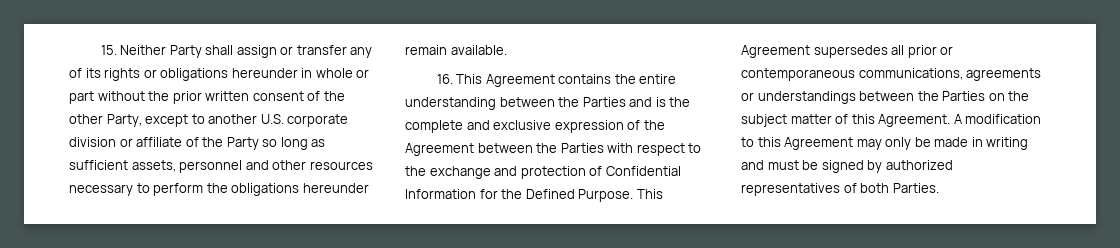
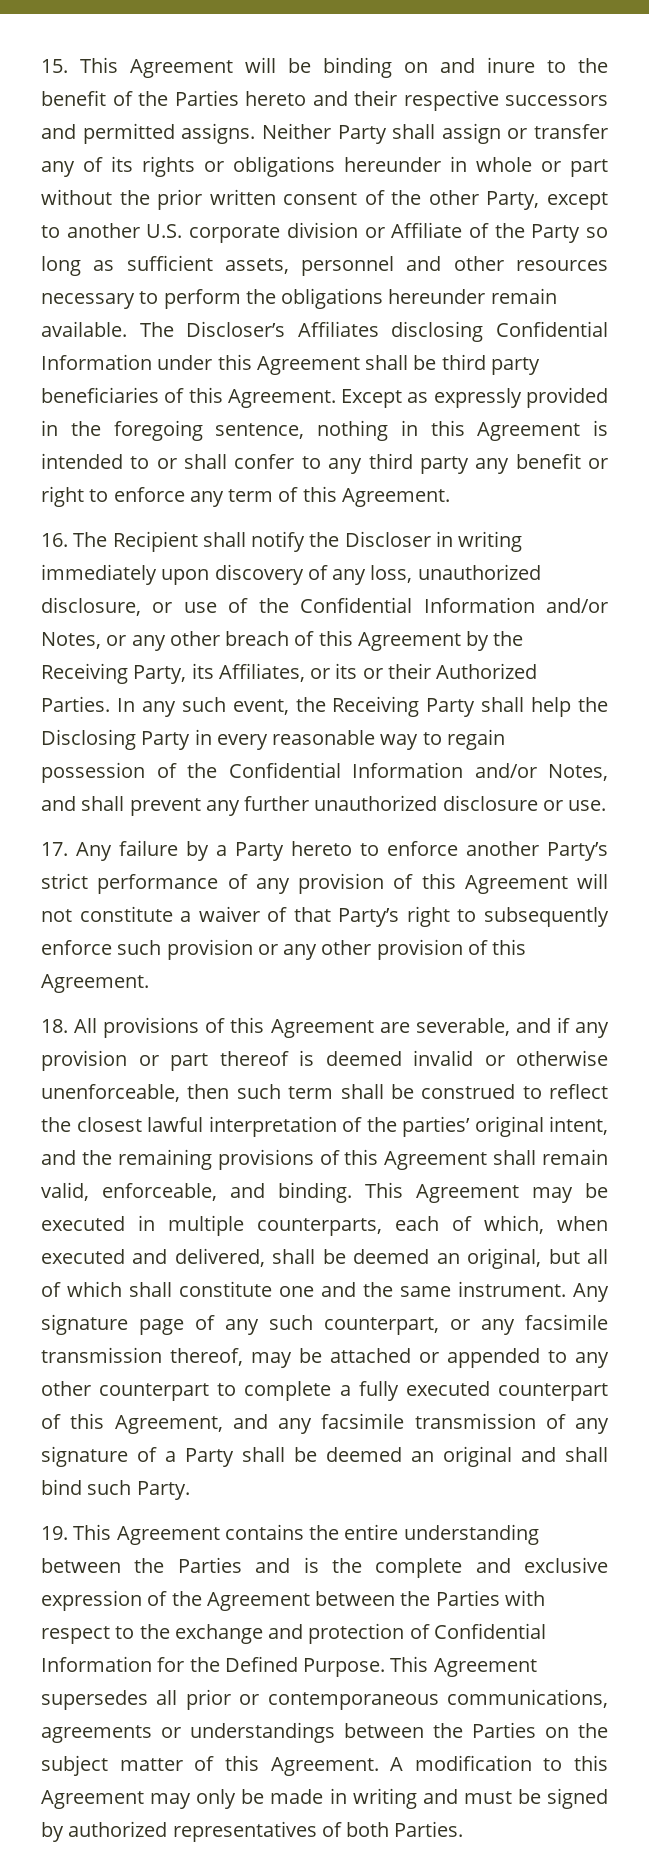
- 15. Neither Party shall assign or transfer any of its rights or obligations hereunder in whole or part without the prior written consent of the other Party, except to another U.S. corporate division or affiliate of the Party so long as sufficient assets, personnel and other resources necessary to perform the obligations hereunder remain available.
- 16. This Agreement contains the entire understanding between the Parties and is the complete and exclusive expression of the Agreement between the Parties with respect to the exchange and protection of Confidential Information for the Defined Purpose.
+ 15. This Agreement will be binding on and inure to the benefit of the Parties hereto and their respective successors and permitted assigns. Neither Party shall assign or transfer any of its rights or obligations hereunder in whole or part without the prior written consent of the other Party, except to another U.S. corporate division or Affiliate of the Party so long as sufficient assets, personnel and other resources necessary to perform the obligations hereunder remain available. The Discloser’s Affiliates disclosing Confidential Information under this Agreement shall be third party beneficiaries of this Agreement. Except as expressly provided in the foregoing sentence, nothing in this Agreement is intended to or shall confer to any third party any benefit or right to enforce any term of this Agreement.
+ 16. The Recipient shall notify the Discloser in writing immediately upon discovery of any loss, unauthorized disclosure, or use of the Confidential Information and/or Notes, or any other breach of this Agreement by the Receiving Party, its Affiliates, or its or their Authorized Parties. In any such event, the Receiving Party shall help the Disclosing Party in every reasonable way to regain possession of the Confidential Information and/or Notes, and shall prevent any further unauthorized disclosure or use.
+ 17. Any failure by a Party hereto to enforce another Party’s strict performance of any provision of this Agreement will not constitute a waiver of that Party’s right to subsequently enforce such provision or any other provision of this Agreement.
+ 18. All provisions of this Agreement are severable, and if any provision or part thereof is deemed invalid or otherwise unenforceable, then such term shall be construed to reflect the closest lawful interpretation of the parties’ original intent, and the remaining provisions of this Agreement shall remain valid, enforceable, and binding. This Agreement may be executed in multiple counterparts, each of which, when executed and delivered, shall be deemed an original, but all of which shall constitute one and the same instrument. Any signature page of any such counterpart, or any facsimile transmission thereof, may be attached or appended to any other counterpart to complete a fully executed counterpart of this Agreement, and any facsimile transmission of any signature of a Party shall be deemed an original and shall bind such Party.
+ 19. This Agreement contains the entire understanding between the Parties and is the complete and exclusive expression of the Agreement between the Parties with respect to the exchange and protection of Confidential Information for the Defined Purpose.

